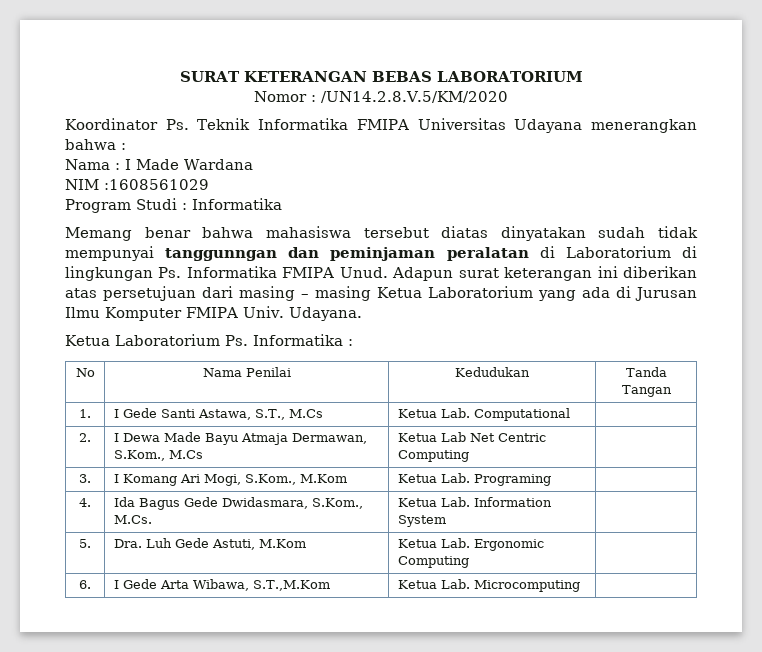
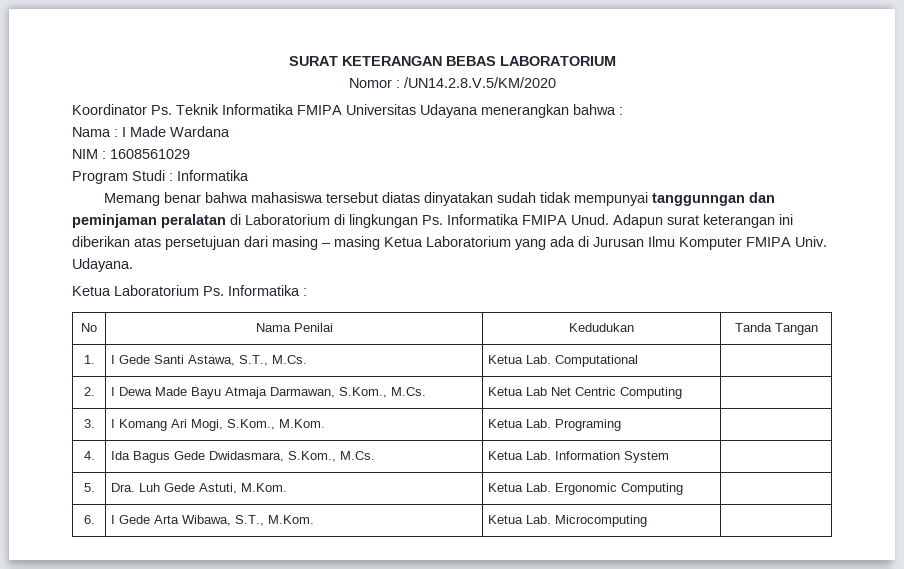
- NIM :1608561029
+ NIM : 1608561029
- 1. | I Gede Santi Astawa, S.T., M.Cs | Ketua Lab. Computational |
+ 1. | I Gede Santi Astawa, S.T., M.Cs. | Ketua Lab. Computational |
- 2. | I Dewa Made Bayu Atmaja Dermawan, S.Kom., M.Cs | Ketua Lab Net Centric Computing |
+ 2. | I Dewa Made Bayu Atmaja Darmawan, S.Kom., M.Cs. | Ketua Lab Net Centric Computing |
- 3. | I Komang Ari Mogi, S.Kom., M.Kom | Ketua Lab. Programing |
+ 3. | I Komang Ari Mogi, S.Kom., M.Kom. | Ketua Lab. Programing |
- 5. | Dra. Luh Gede Astuti, M.Kom | Ketua Lab. Ergonomic Computing |
+ 5. | Dra. Luh Gede Astuti, M.Kom. | Ketua Lab. Ergonomic Computing |
- 6. | I Gede Arta Wibawa, S.T.,M.Kom | Ketua Lab. Microcomputing |
+ 6. | I Gede Arta Wibawa, S.T., M.Kom. | Ketua Lab. Microcomputing |

